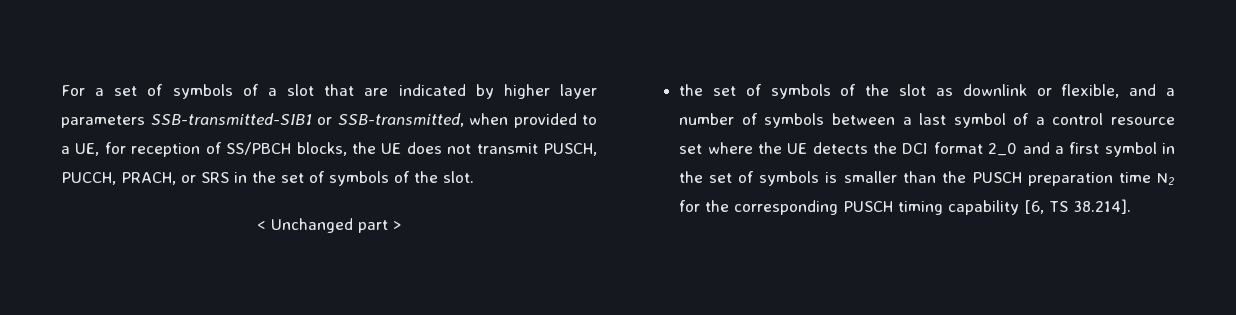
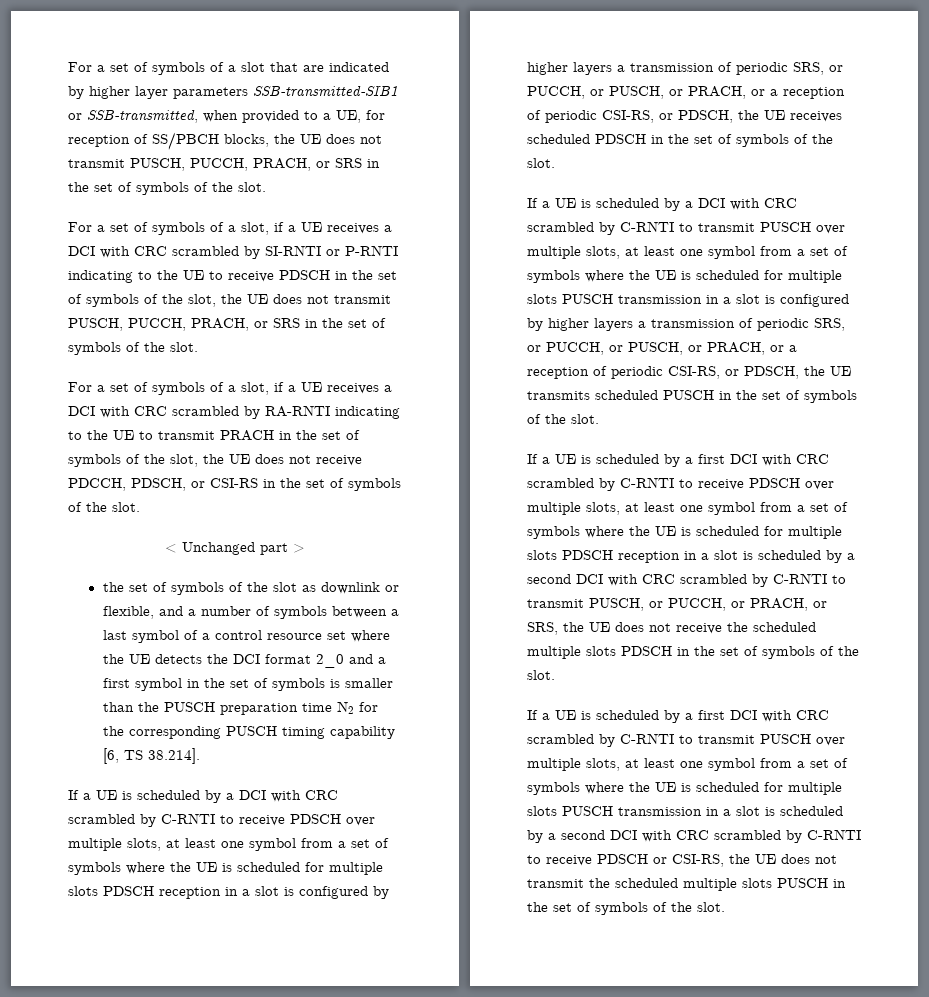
+ For a set of symbols of a slot, if a UE receives a DCI with CRC scrambled by SI-RNTI or P-RNTI indicating to the UE to receive PDSCH in the set of symbols of the slot, the UE does not transmit PUSCH, PUCCH, PRACH, or SRS in the set of symbols of the slot.
+ For a set of symbols of a slot, if a UE receives a DCI with CRC scrambled by RA-RNTI indicating to the UE to transmit PRACH in the set of symbols of the slot, the UE does not receive PDCCH, PDSCH, or CSI-RS in the set of symbols of the slot.
+ If a UE is scheduled by a DCI with CRC scrambled by C-RNTI to receive PDSCH over multiple slots, at least one symbol from a set of symbols where the UE is scheduled for multiple slots PDSCH reception in a slot is configured by higher layers a transmission of periodic SRS, or PUCCH, or PUSCH, or PRACH, or a reception of periodic CSI-RS, or PDSCH, the UE receives scheduled PDSCH in the set of symbols of the slot.
+ If a UE is scheduled by a DCI with CRC scrambled by C-RNTI to transmit PUSCH over multiple slots, at least one symbol from a set of symbols where the UE is scheduled for multiple slots PUSCH transmission in a slot is configured by higher layers a transmission of periodic SRS, or PUCCH, or PUSCH, or PRACH, or a reception of periodic CSI-RS, or PDSCH, the UE transmits scheduled PUSCH in the set of symbols of the slot.
+ If a UE is scheduled by a first DCI with CRC scrambled by C-RNTI to receive PDSCH over multiple slots, at least one symbol from a set of symbols where the UE is scheduled for multiple slots PDSCH reception in a slot is scheduled by a second DCI with CRC scrambled by C-RNTI to transmit PUSCH, or PUCCH, or PRACH, or SRS, the UE does not receive the scheduled multiple slots PDSCH in the set of symbols of the slot.
+ If a UE is scheduled by a first DCI with CRC scrambled by C-RNTI to transmit PUSCH over multiple slots, at least one symbol from a set of symbols where the UE is scheduled for multiple slots PUSCH transmission in a slot is scheduled by a second DCI with CRC scrambled by C-RNTI to receive PDSCH or CSI-RS, the UE does not transmit the scheduled multiple slots PUSCH in the set of symbols of the slot.

